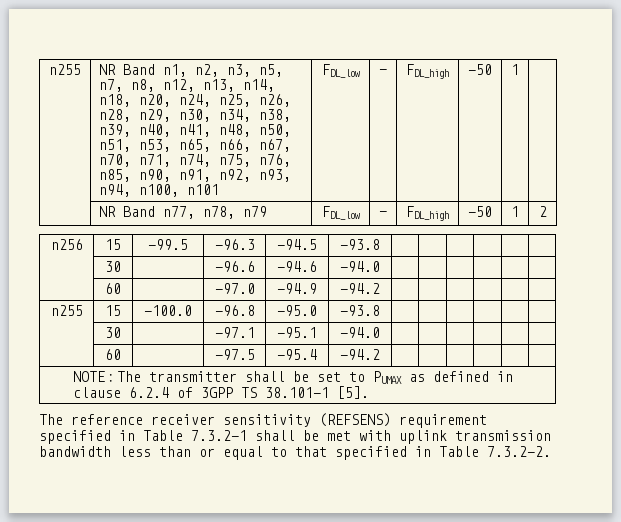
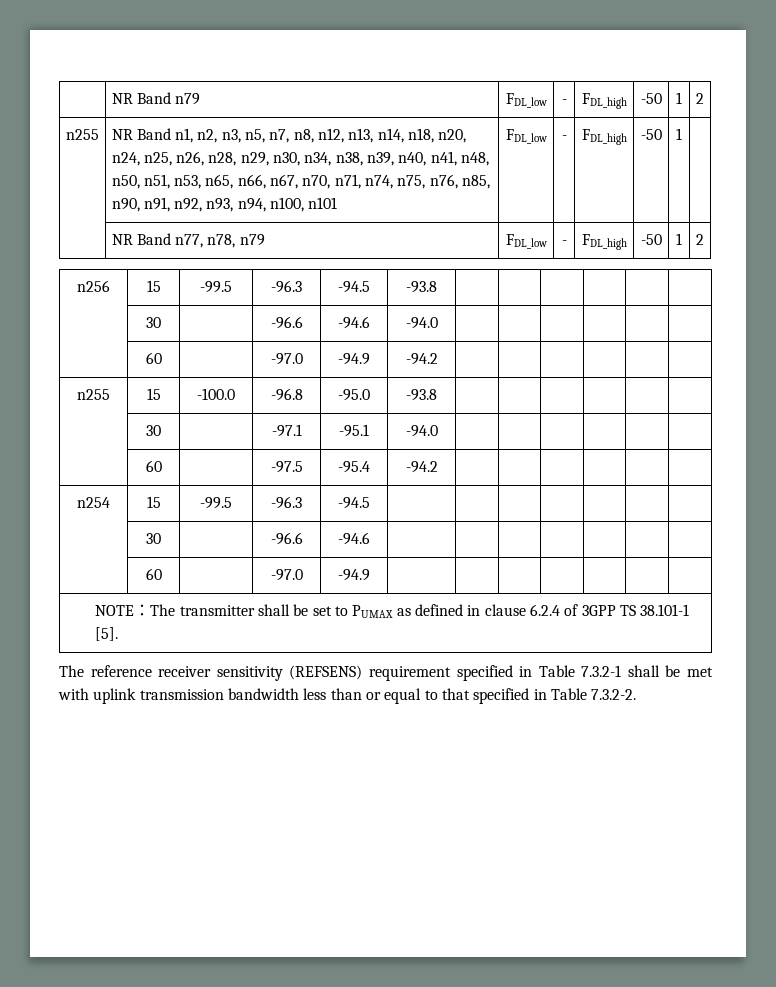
+ NR Band n79 | FDL_low | - | FDL_high | -50 | 1 | 2
+ n254 | 15 | -99.5 | -96.3 | -94.5 | | | | | | |
+ | 30 | | -96.6 | -94.6 | | | | | | |
+ | 60 | | -97.0 | -94.9 | | | | | | |

